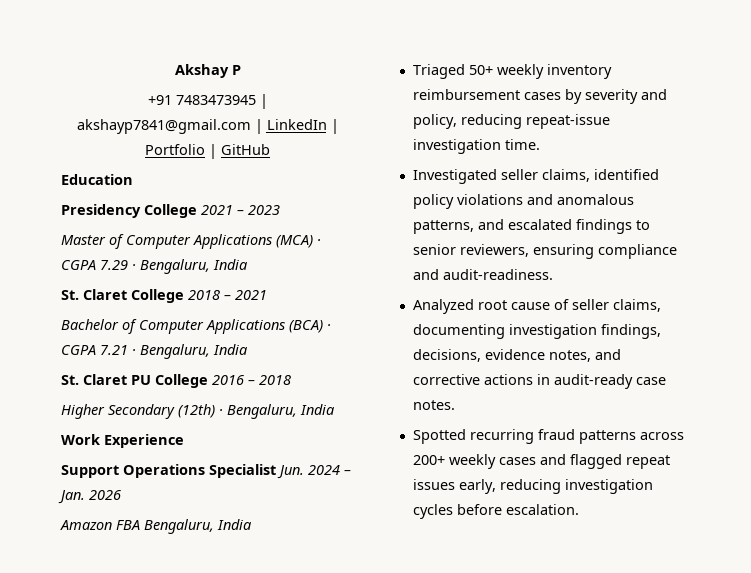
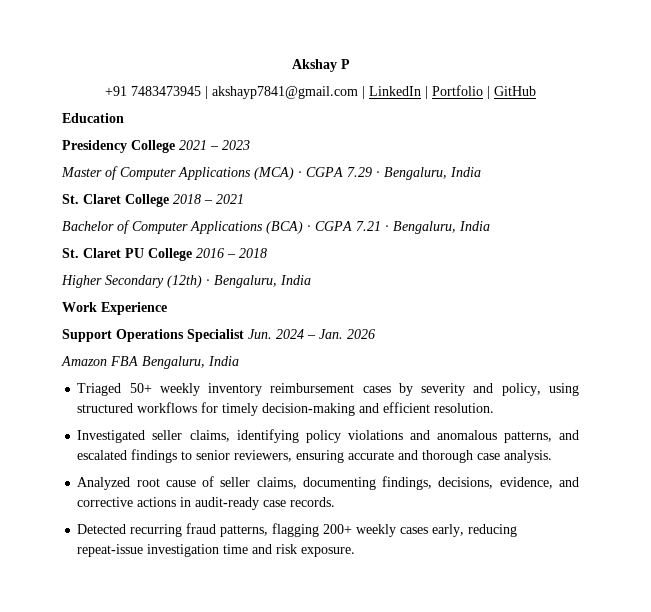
- Triaged 50+ weekly inventory reimbursement cases by severity and policy, reducing repeat-issue investigation time.
+ Triaged 50+ weekly inventory reimbursement cases by severity and policy, using structured workflows for timely decision-making and efficient resolution.
- Investigated seller claims, identified policy violations and anomalous patterns, and escalated findings to senior reviewers, ensuring compliance and audit-readiness.
+ Investigated seller claims, identifying policy violations and anomalous patterns, and escalated findings to senior reviewers, ensuring accurate and thorough case analysis.
- Analyzed root cause of seller claims, documenting investigation findings, decisions, evidence notes, and corrective actions in audit-ready case notes.
- Spotted recurring fraud patterns across 200+ weekly cases and flagged repeat issues early, reducing investigation cycles before escalation.
+ Analyzed root cause of seller claims, documenting findings, decisions, evidence, and corrective actions in audit-ready case records.
+ Detected recurring fraud patterns, flagging 200+ weekly cases early, reducing repeat-issue investigation time and risk exposure.

